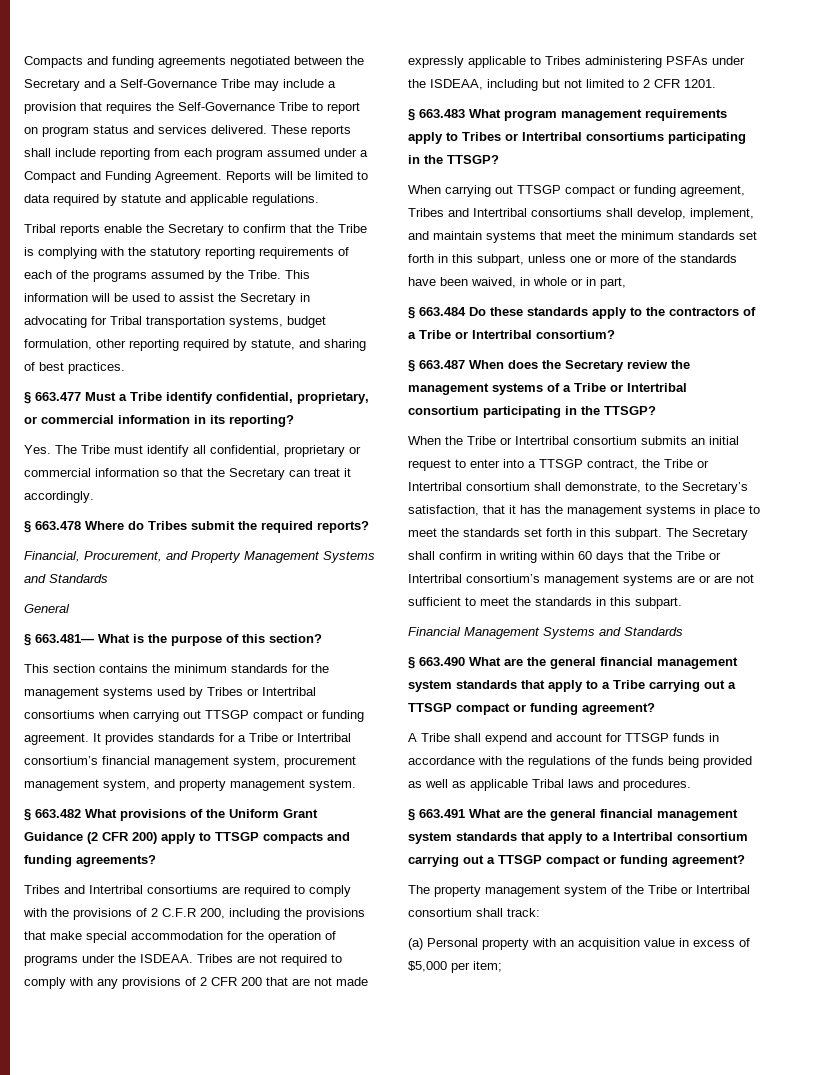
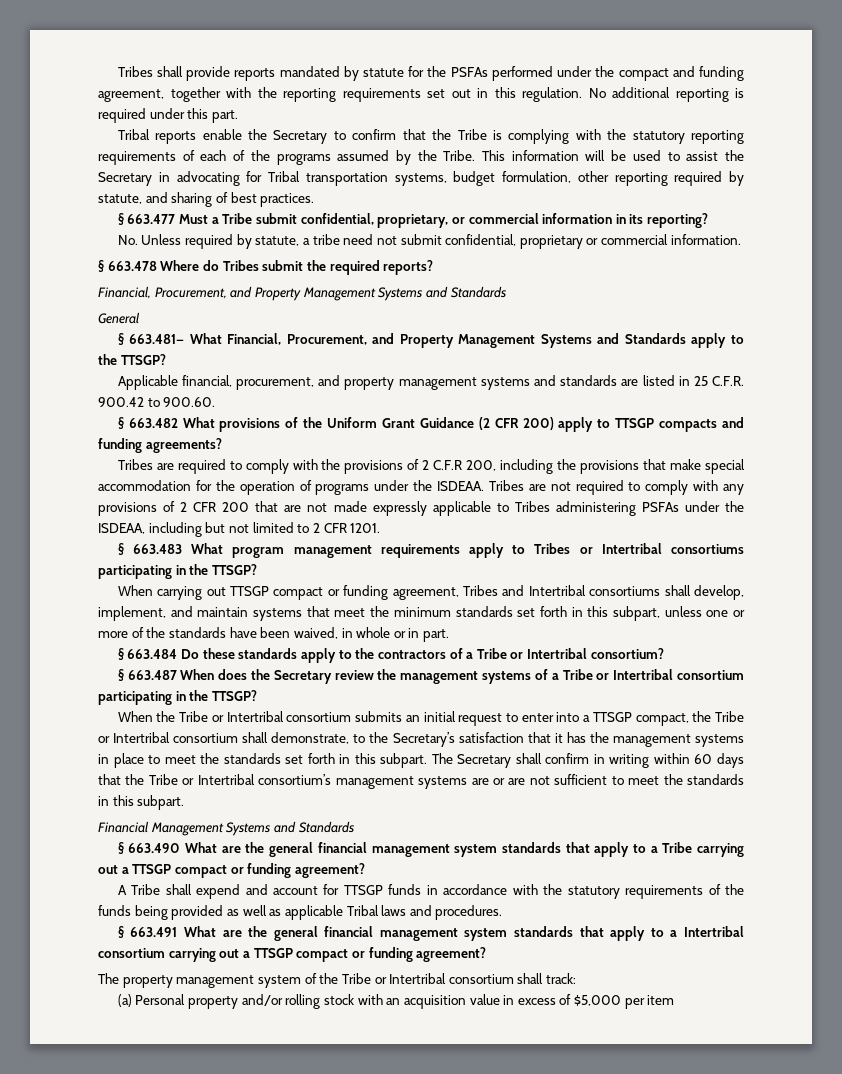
- Compacts and funding agreements negotiated between the Secretary and a Self-Governance Tribe may include a provision that requires the Self-Governance Tribe to report on program status and services delivered. These reports shall include reporting from each program assumed under a Compact and Funding Agreement. Reports will be limited to data required by statute and applicable regulations.
+ Tribes shall provide reports mandated by statute for the PSFAs performed under the compact and funding agreement, together with the reporting requirements set out in this regulation. No additional reporting is required under this part.
- § 663.477 Must a Tribe identify confidential, proprietary, or commercial information in its reporting?
+ § 663.477 Must a Tribe submit confidential, proprietary, or commercial information in its reporting?
- Yes. The Tribe must identify all confidential, proprietary or commercial information so that the Secretary can treat it accordingly.
+ No. Unless required by statute, a tribe need not submit confidential, proprietary or commercial information.
- § 663.481— What is the purpose of this section?
- This section contains the minimum standards for the management systems used by Tribes or Intertribal consortiums when carrying out TTSGP compact or funding agreement. It provides standards for a Tribe or Intertribal consortium’s financial management system, procurement management system, and property management system.
+ § 663.481— What Financial, Procurement, and Property Management Systems and Standards apply to the TTSGP?
+ Applicable financial, procurement, and property management systems and standards are listed in 25 C.F.R. 900.42 to 900.60.
- Tribes and Intertribal consortiums are required to comply with the provisions of 2 C.F.R 200, including the provisions that make special accommodation for the operation of programs under the ISDEAA.
+ Tribes are required to comply with the provisions of 2 C.F.R 200, including the provisions that make special accommodation for the operation of programs under the ISDEAA.
- When carrying out TTSGP compact or funding agreement, Tribes and Intertribal consortiums shall develop, implement, and maintain systems that meet the minimum standards set forth in this subpart, unless one or more of the standards have been waived, in whole or in part,
+ When carrying out TTSGP compact or funding agreement, Tribes and Intertribal consortiums shall develop, implement, and maintain systems that meet the minimum standards set forth in this subpart, unless one or more of the standards have been waived, in whole or in part.
- When the Tribe or Intertribal consortium submits an initial request to enter into a TTSGP contract, the Tribe or Intertribal consortium shall demonstrate, to the Secretary’s satisfaction, that it has the management systems in place to meet the standards set forth in this subpart.
+ When the Tribe or Intertribal consortium submits an initial request to enter into a TTSGP compact, the Tribe or Intertribal consortium shall demonstrate, to the Secretary’s satisfaction that it has the management systems in place to meet the standards set forth in this subpart.
- A Tribe shall expend and account for TTSGP funds in accordance with the regulations of the funds being provided as well as applicable Tribal laws and procedures.
+ A Tribe shall expend and account for TTSGP funds in accordance with the statutory requirements of the funds being provided as well as applicable Tribal laws and procedures.
- (a) Personal property with an acquisition value in excess of $5,000 per item;
+ (a) Personal property and/or rolling stock with an acquisition value in excess of $5,000 per item

